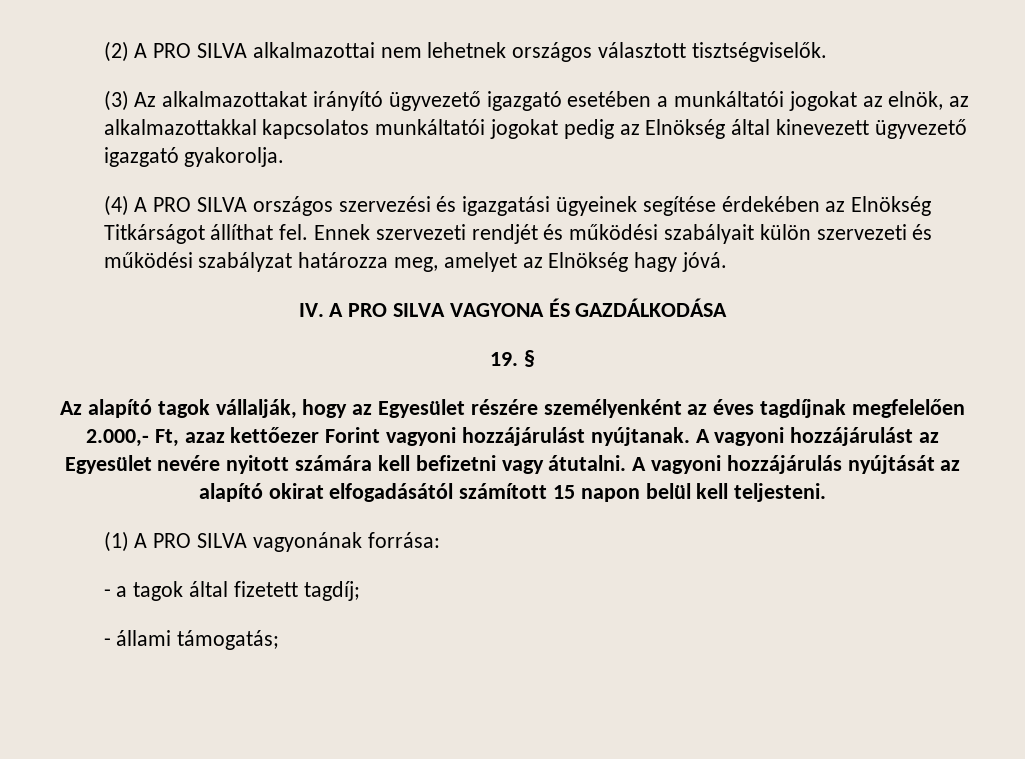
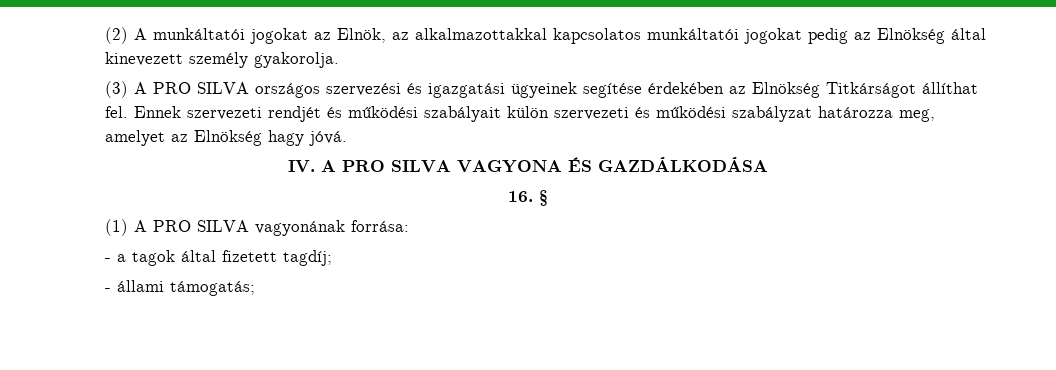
- (2) A PRO SILVA alkalmazottai nem lehetnek országos választott tisztségviselők.
- (3) Az alkalmazottakat irányító ügyvezető igazgató esetében a munkáltatói jogokat az elnök, az alkalmazottakkal kapcsolatos munkáltatói jogokat pedig az Elnökség által kinevezett ügyvezető igazgató gyakorolja.
+ (2) A munkáltatói jogokat az Elnök, az alkalmazottakkal kapcsolatos munkáltatói jogokat pedig az Elnökség által kinevezett személy gyakorolja.
- (4) A PRO SILVA országos szervezési és igazgatási ügyeinek segítése érdekében az Elnökség Titkárságot állíthat fel.
+ (3) A PRO SILVA országos szervezési és igazgatási ügyeinek segítése érdekében az Elnökség Titkárságot állíthat fel.
- 19. §
+ 16. §
- Az alapító tagok vállalják, hogy az Egyesület részére személyenként az éves tagdíjnak megfelelően 2.000,- Ft, azaz kettőezer Forint vagyoni hozzájárulást nyújtanak. A vagyoni hozzájárulást az Egyesület nevére nyitott számára kell befizetni vagy átutalni. A vagyoni hozzájárulás nyújtását az alapító okirat elfogadásától számított 15 napon belül kell teljesteni.

